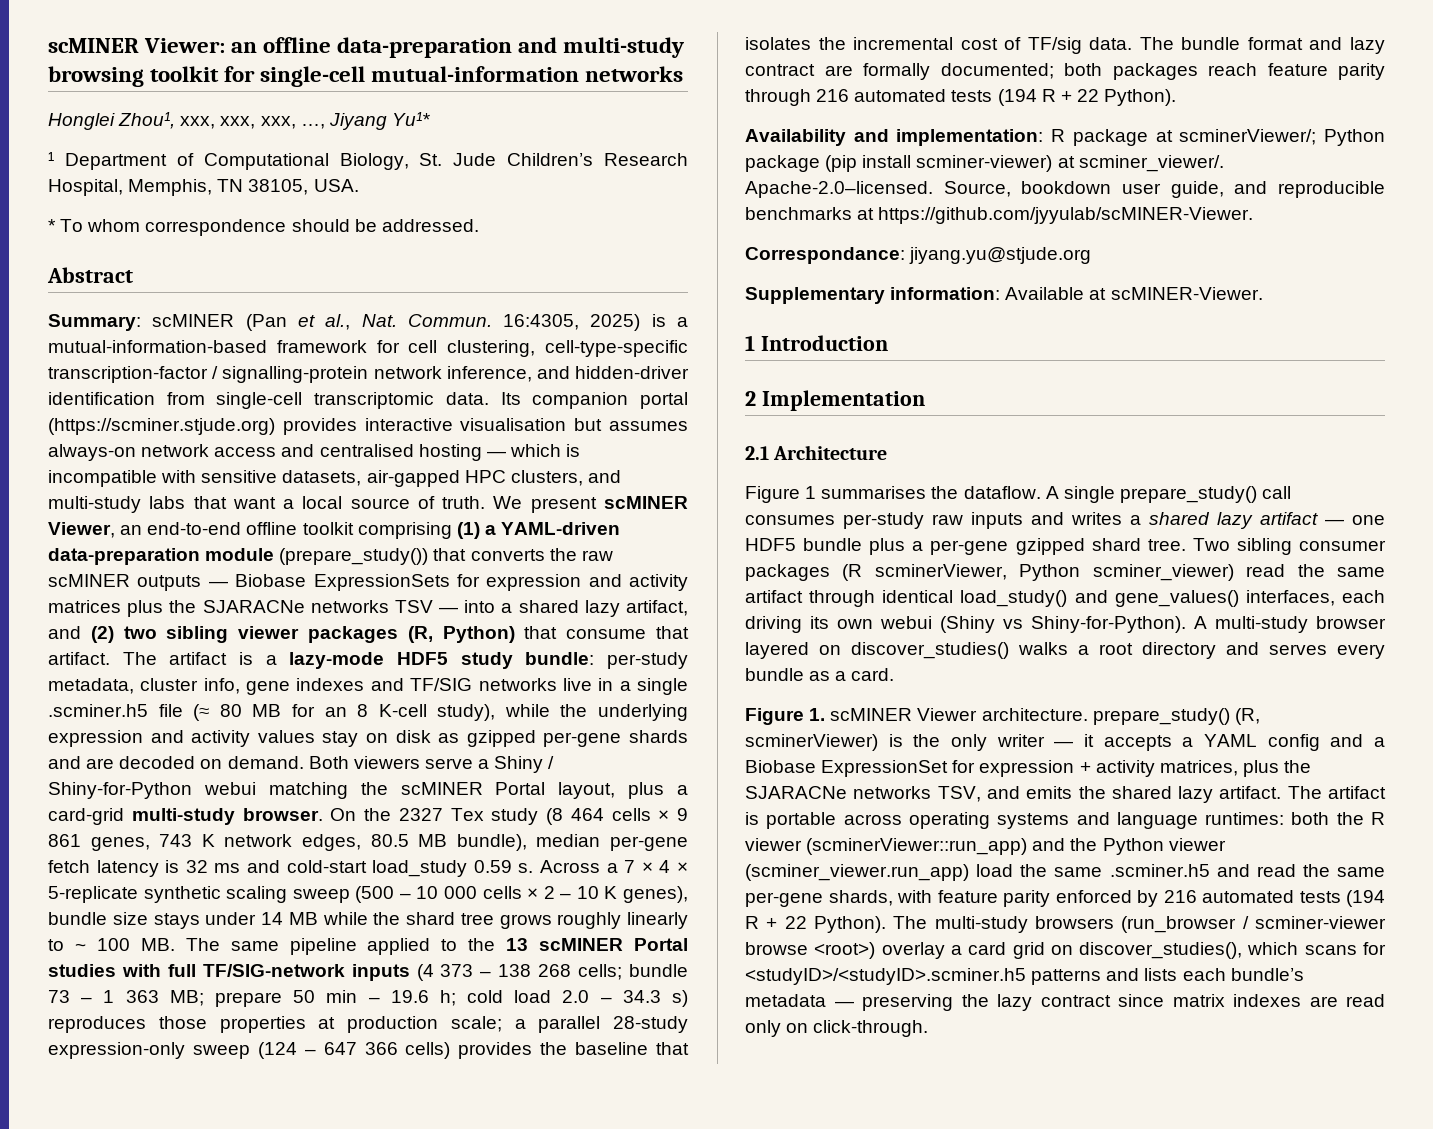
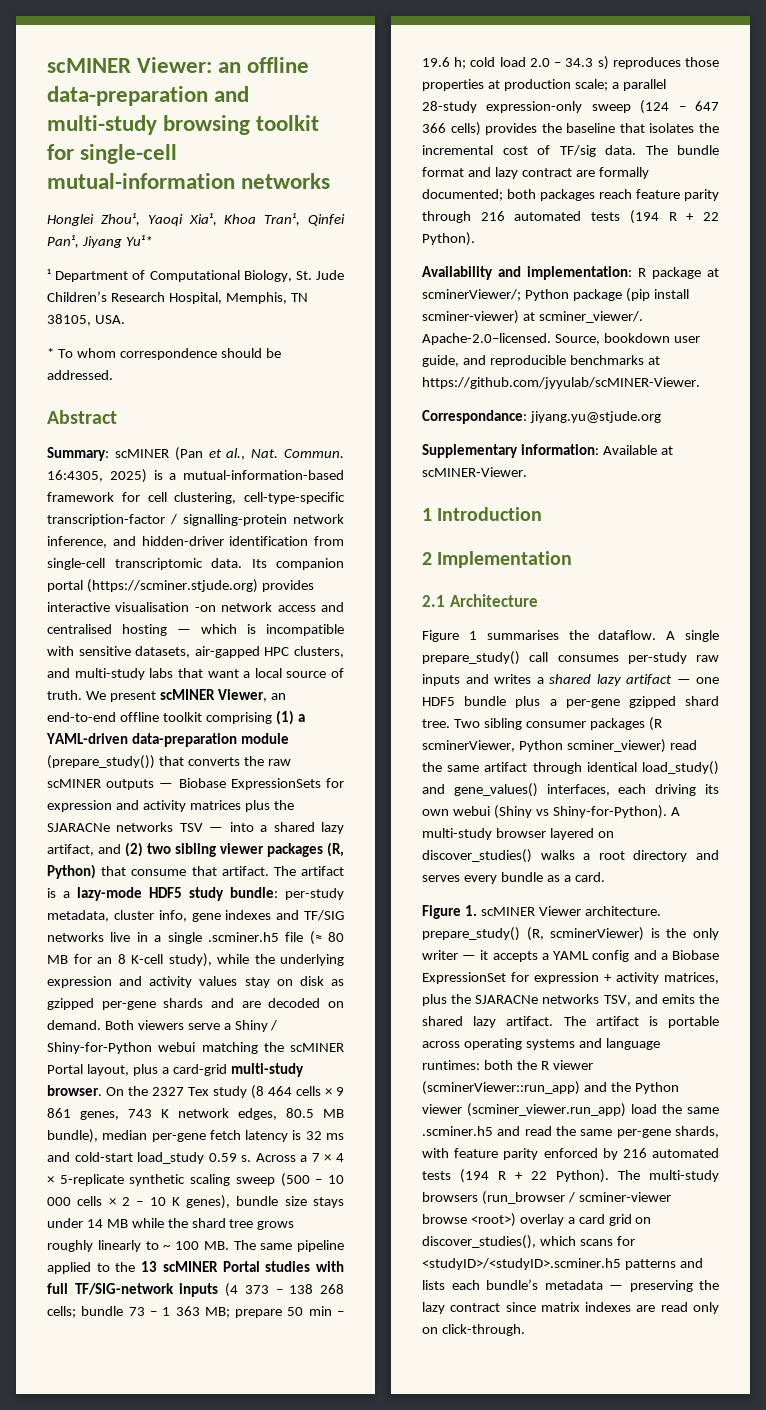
- Honglei Zhou¹, xxx, xxx, xxx, …, Jiyang Yu¹*
+ Honglei Zhou¹, Yaoqi Xia¹, Khoa Tran¹, Qinfei Pan¹, Jiyang Yu¹*
- Its companion portal (https://scminer.stjude.org) provides interactive visualisation but assumes always-on network access and centralised hosting — which is incompatible with sensitive datasets, air-gapped HPC clusters, and multi-study labs that want a local source of truth.
+ Its companion portal (https://scminer.stjude.org) provides interactive visualisation -on network access and centralised hosting — which is incompatible with sensitive datasets, air-gapped HPC clusters, and multi-study labs that want a local source of truth.

